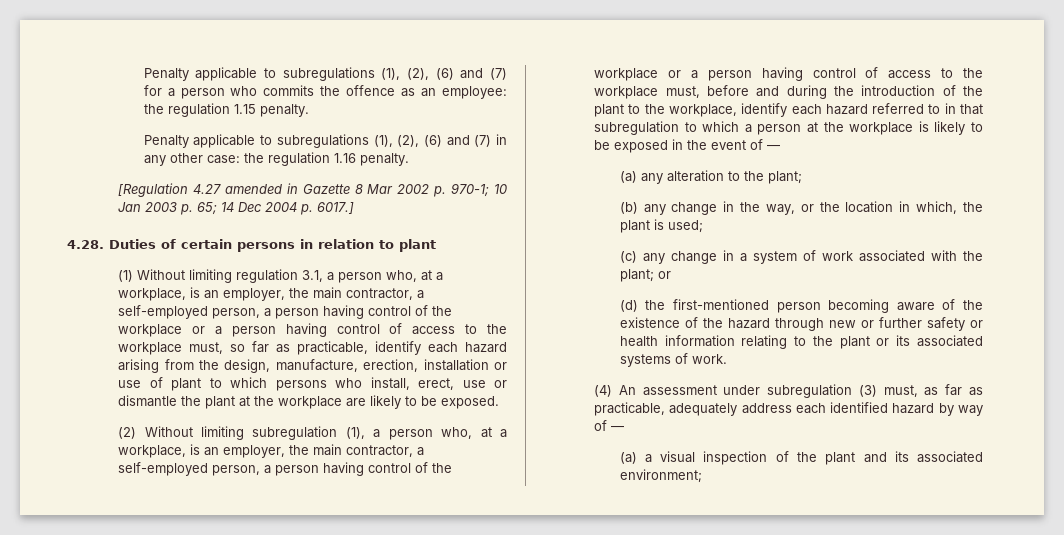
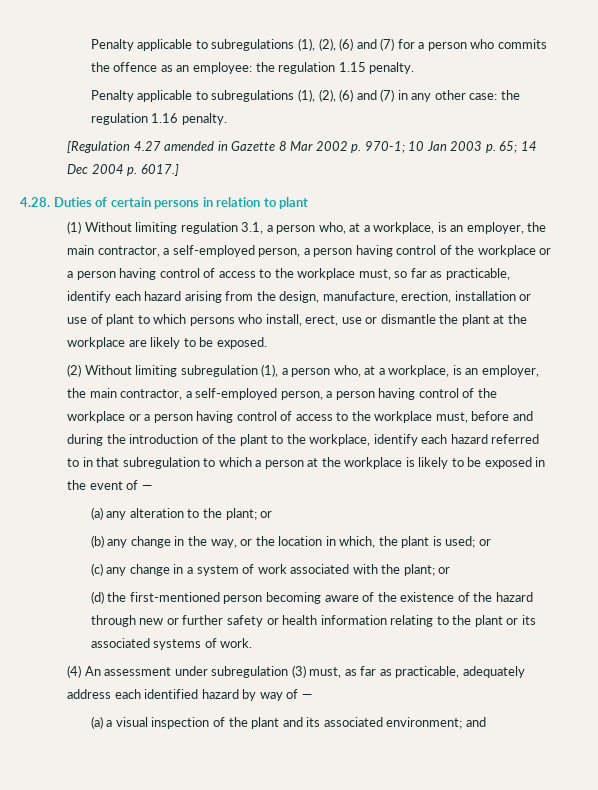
- (a) any alteration to the plant;
+ (a) any alteration to the plant; or
- (b) any change in the way, or the location in which, the plant is used;
+ (b) any change in the way, or the location in which, the plant is used; or
- (a) a visual inspection of the plant and its associated environment;
+ (a) a visual inspection of the plant and its associated environment; and

